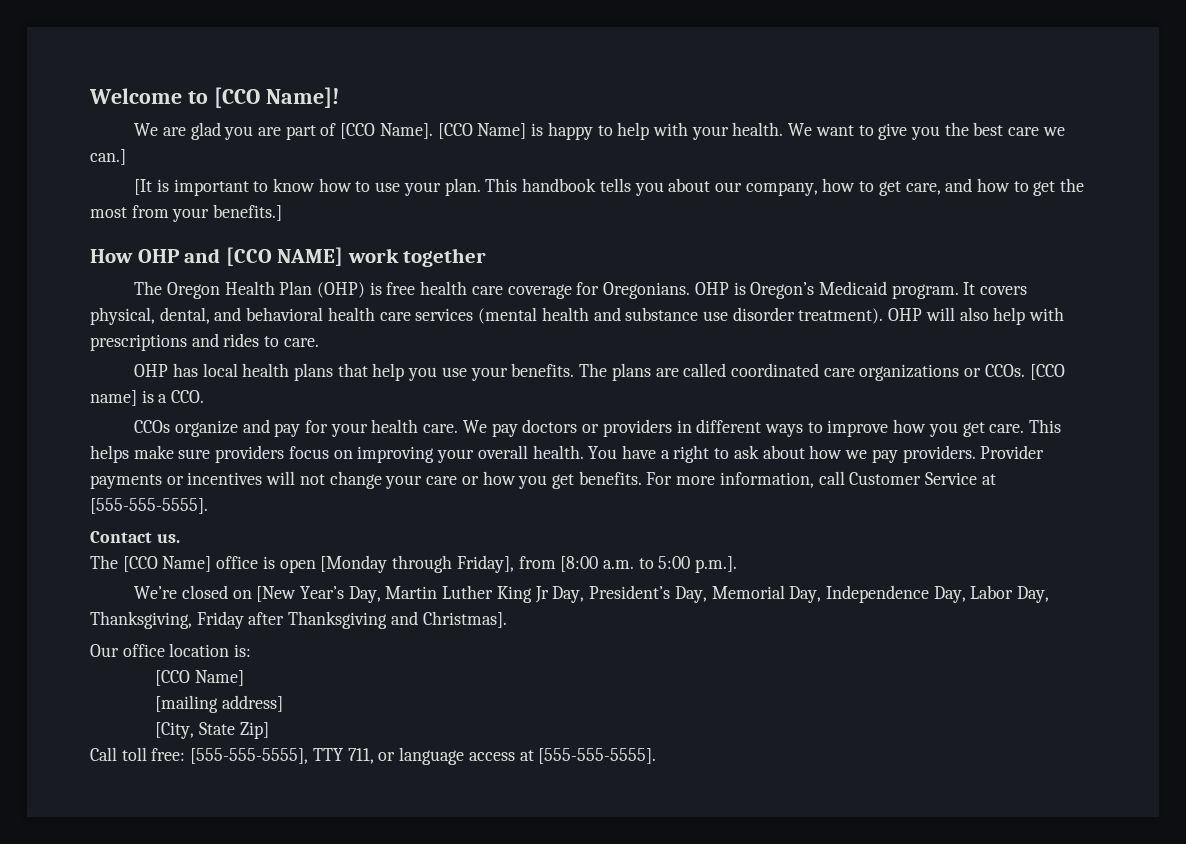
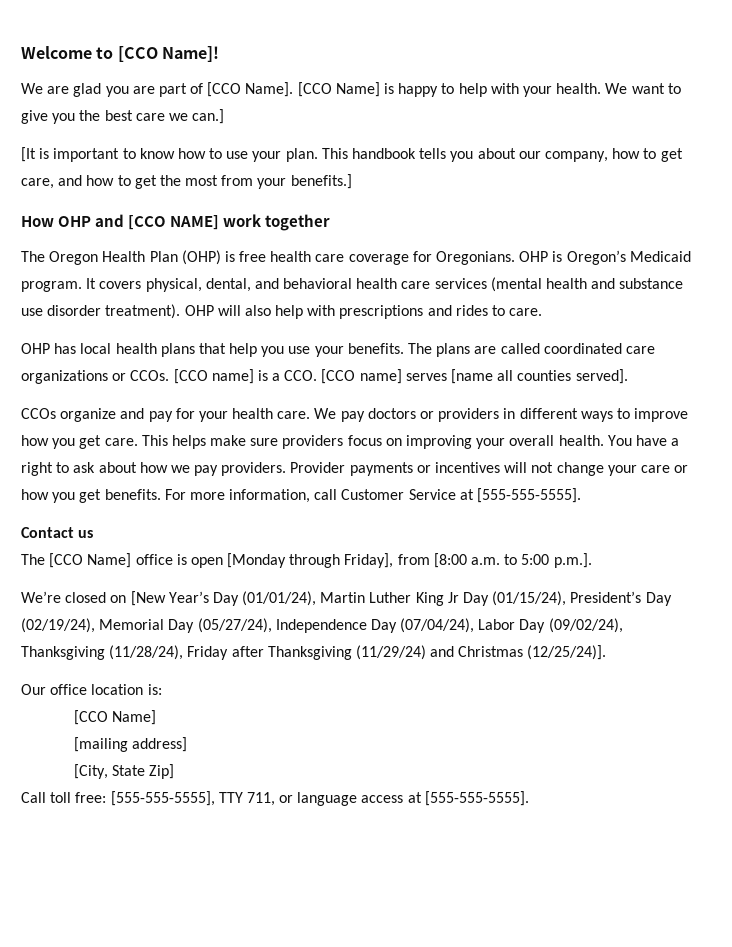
- [CCO name] is a CCO.
+ [CCO name] is a CCO. [CCO name] serves [name all counties served].
- Contact us.
+ Contact us
- We’re closed on [New Year’s Day, Martin Luther King Jr Day, President’s Day, Memorial Day, Independence Day, Labor Day, Thanksgiving, Friday after Thanksgiving and Christmas].
+ We’re closed on [New Year’s Day (01/01/24), Martin Luther King Jr Day (01/15/24), President’s Day (02/19/24), Memorial Day (05/27/24), Independence Day (07/04/24), Labor Day (09/02/24), Thanksgiving (11/28/24), Friday after Thanksgiving (11/29/24) and Christmas (12/25/24)].

